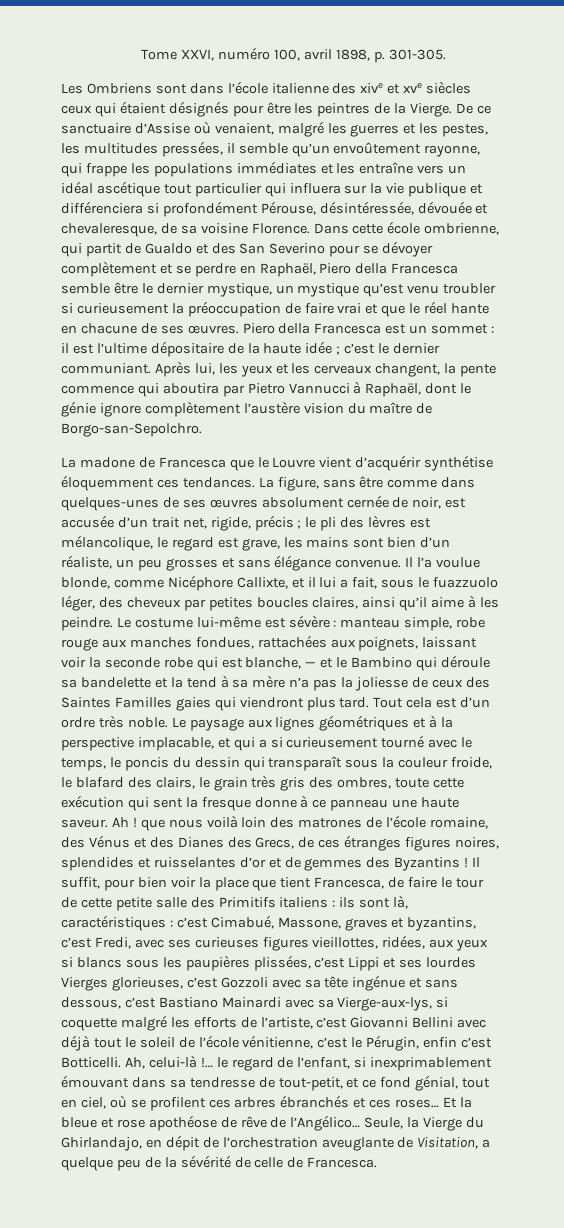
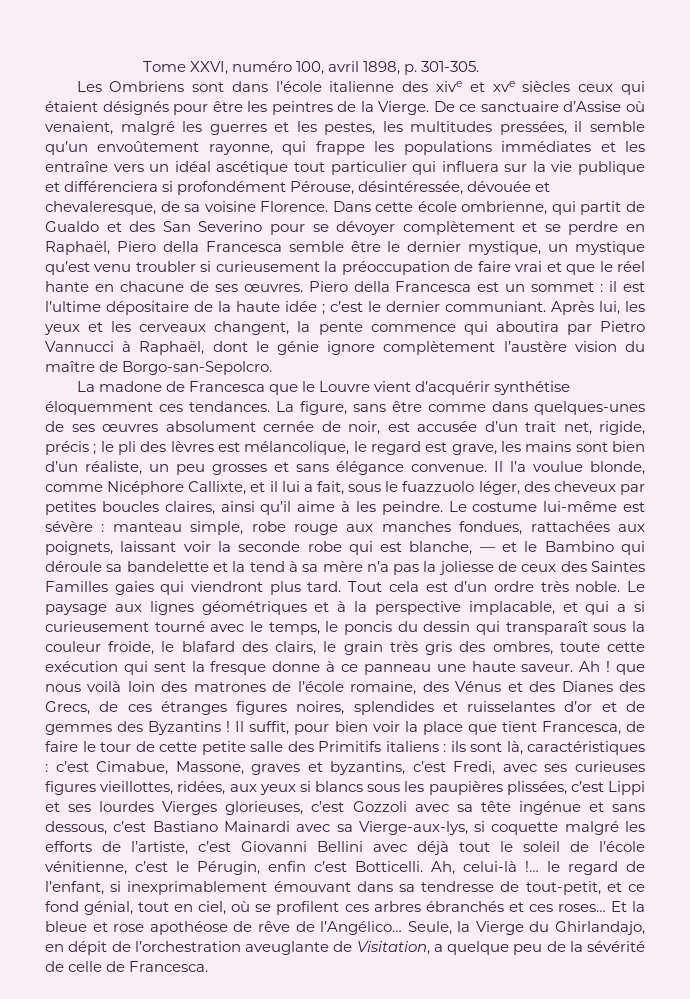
- Après lui, les yeux et les cerveaux changent, la pente commence qui aboutira par Pietro Vannucci à Raphaël, dont le génie ignore complètement l’austère vision du maître de Borgo-san-Sepolchro.
+ Après lui, les yeux et les cerveaux changent, la pente commence qui aboutira par Pietro Vannucci à Raphaël, dont le génie ignore complètement l’austère vision du maître de Borgo-san-Sepolcro.
- c’est Cimabué, Massone, graves et byzantins, c’est Fredi, avec ses curieuses figures vieillottes, ridées, aux yeux si blancs sous les paupières plissées, c’est Lippi et ses lourdes Vierges glorieuses, c’est Gozzoli avec sa tête ingénue et sans dessous, c’est Bastiano Mainardi avec sa Vierge-aux-lys, si coquette malgré les efforts de l’artiste, c’est Giovanni Bellini avec déjà tout le soleil de l’école vénitienne, c’est le Pérugin, enfin c’est Botticelli.
+ c’est Cimabue, Massone, graves et byzantins, c’est Fredi, avec ses curieuses figures vieillottes, ridées, aux yeux si blancs sous les paupières plissées, c’est Lippi et ses lourdes Vierges glorieuses, c’est Gozzoli avec sa tête ingénue et sans dessous, c’est Bastiano Mainardi avec sa Vierge-aux-lys, si coquette malgré les efforts de l’artiste, c’est Giovanni Bellini avec déjà tout le soleil de l’école vénitienne, c’est le Pérugin, enfin c’est Botticelli.

